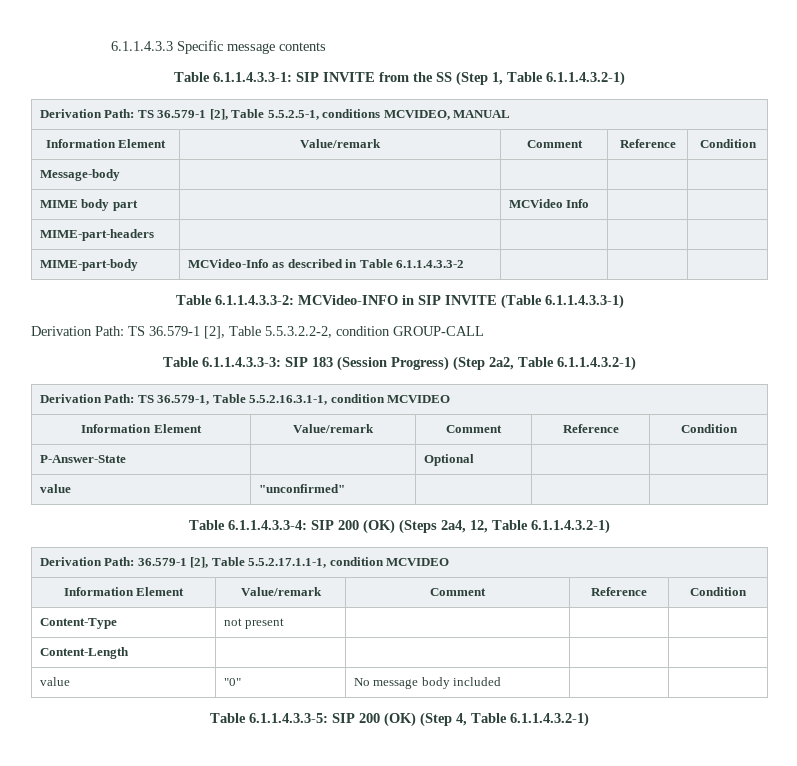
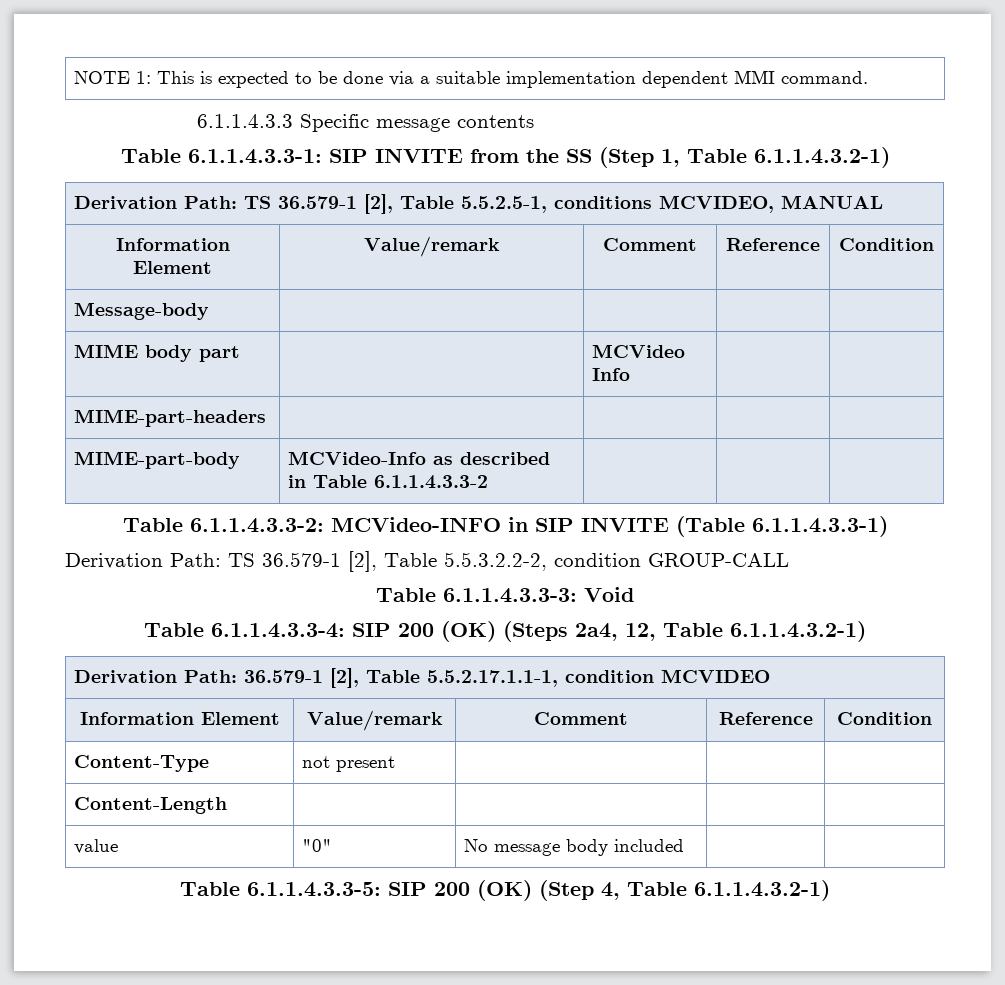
+ NOTE 1: This is expected to be done via a suitable implementation dependent MMI command.
- Table 6.1.1.4.3.3-3: SIP 183 (Session Progress) (Step 2a2, Table 6.1.1.4.3.2-1)
- Derivation Path: TS 36.579-1, Table 5.5.2.16.3.1-1, condition MCVIDEO
- Information Element | Value/remark | Comment | Reference | Condition
- P-Answer-State | | Optional | |
- value | "unconfirmed" | | |
+ Table 6.1.1.4.3.3-3: Void

